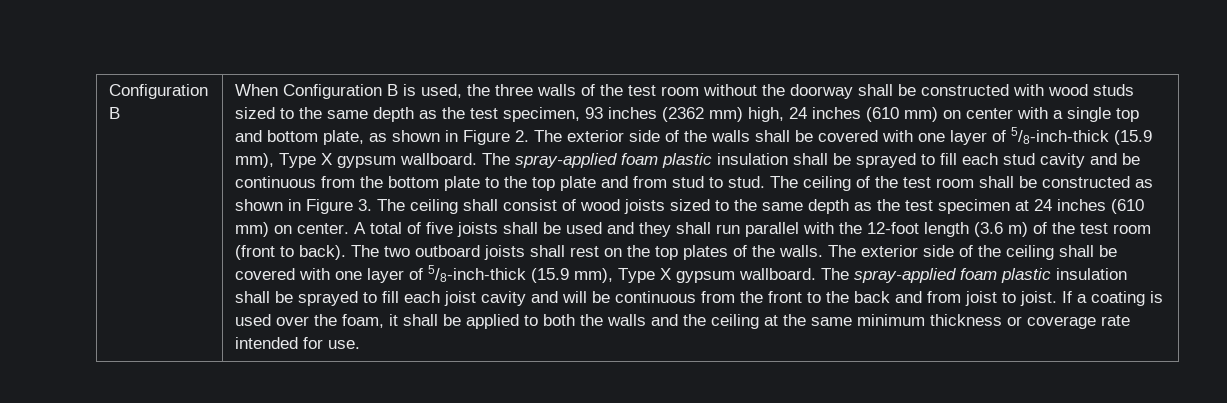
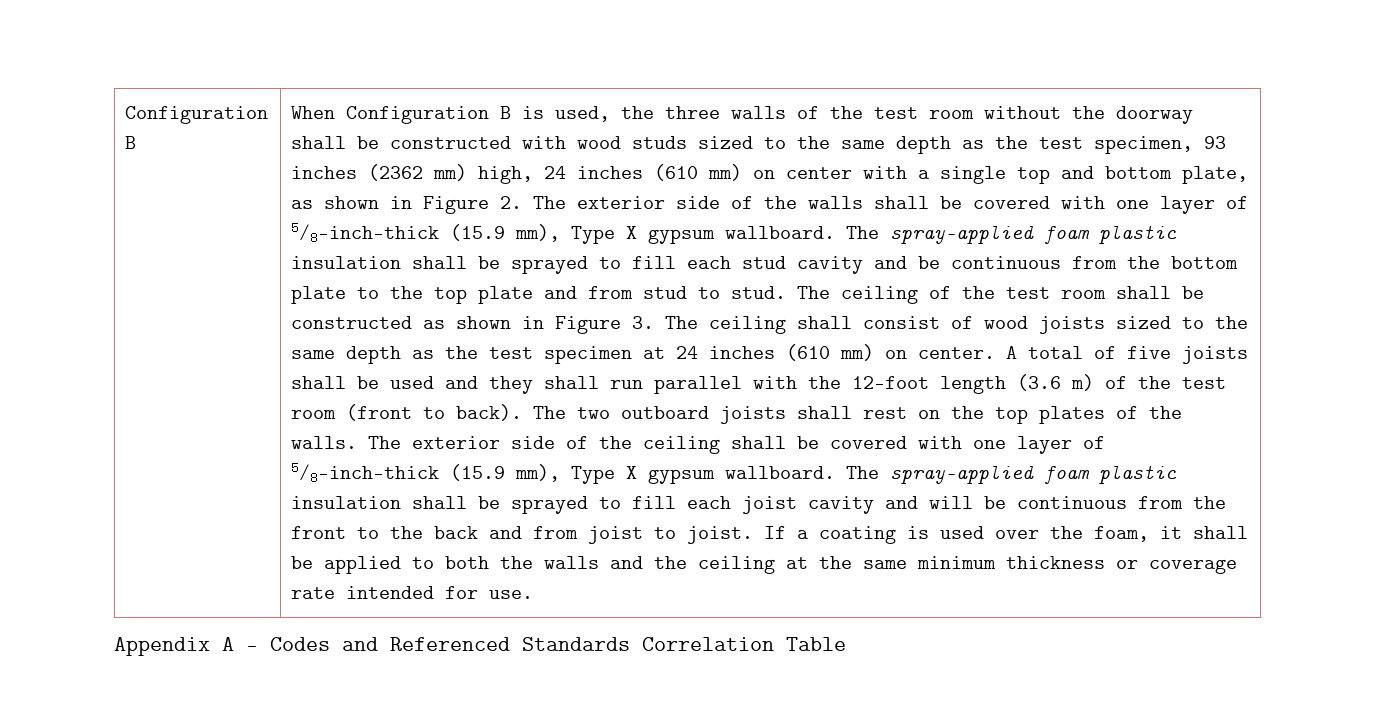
+ Appendix A – Codes and Referenced Standards Correlation Table

